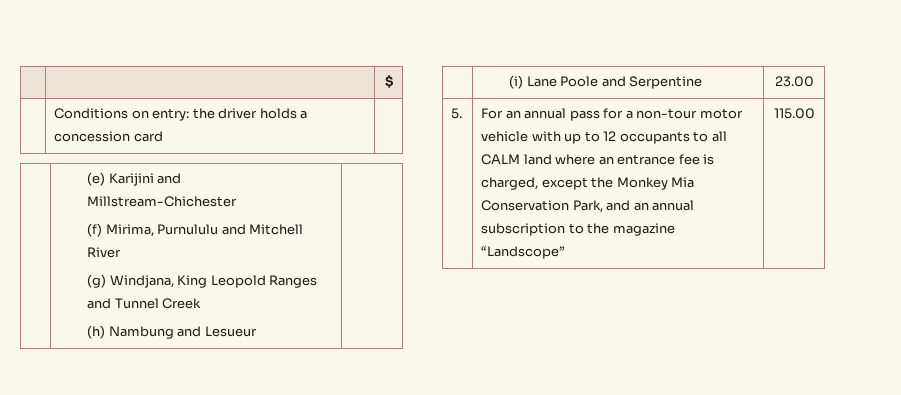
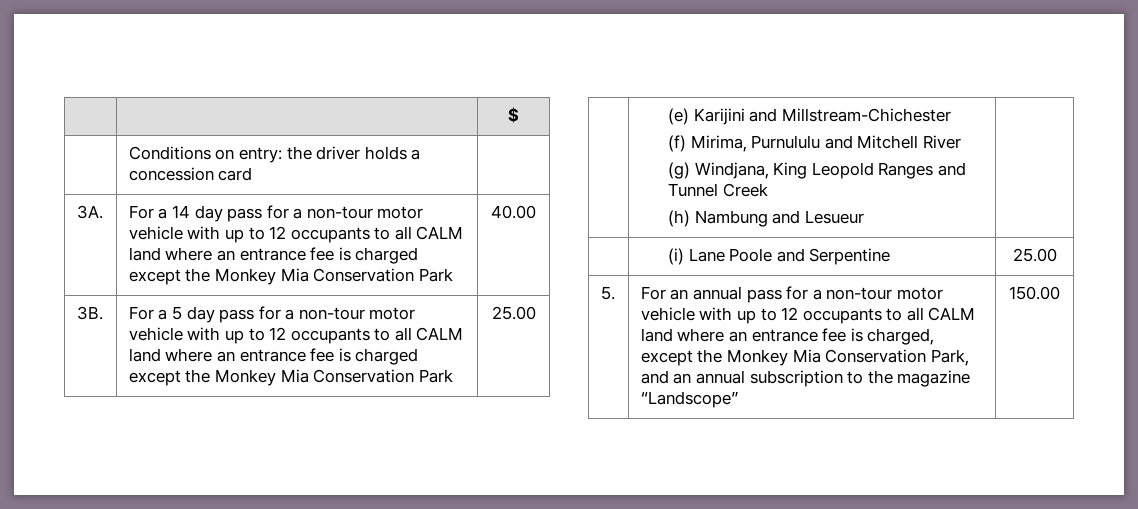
+ 3A. | For a 14 day pass for a non-tour motor vehicle with up to 12 occupants to all CALM land where an entrance fee is charged except the Monkey Mia Conservation Park | 40.00
+ 3B. | For a 5 day pass for a non-tour motor vehicle with up to 12 occupants to all CALM land where an entrance fee is charged except the Monkey Mia Conservation Park | 25.00
- | (i) Lane Poole and Serpentine | 23.00
+ | (i) Lane Poole and Serpentine | 25.00
- 5. | For an annual pass for a non-tour motor vehicle with up to 12 occupants to all CALM land where an entrance fee is charged, except the Monkey Mia Conservation Park, and an annual subscription to the magazine “Landscope” | 115.00
+ 5. | For an annual pass for a non-tour motor vehicle with up to 12 occupants to all CALM land where an entrance fee is charged, except the Monkey Mia Conservation Park, and an annual subscription to the magazine “Landscope” | 150.00

